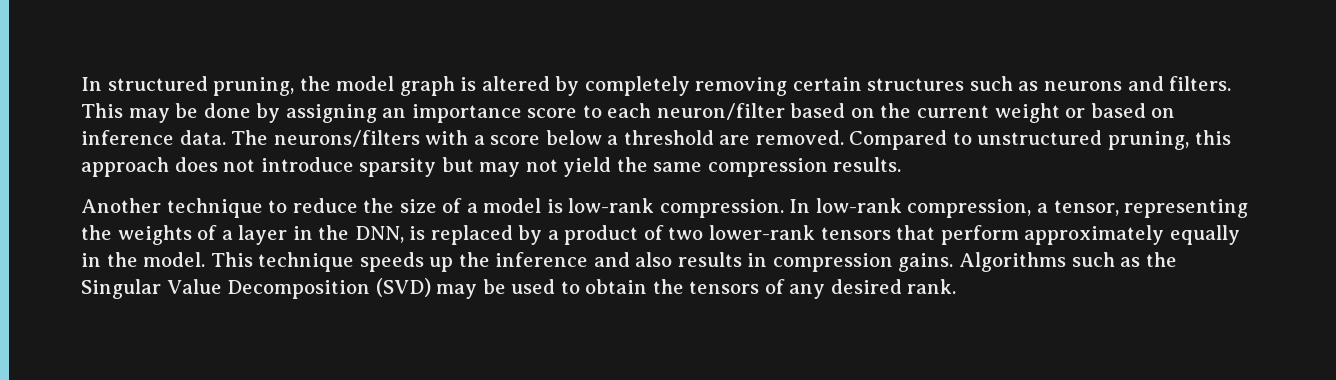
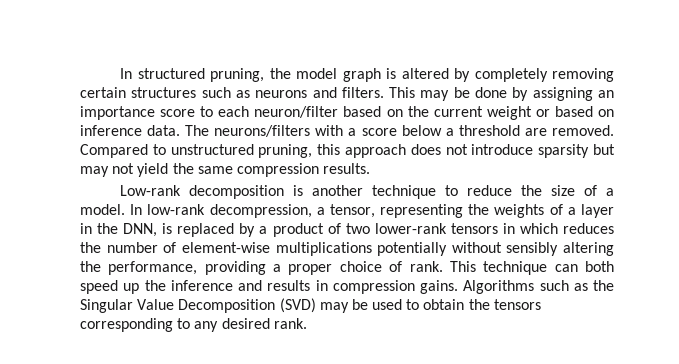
- Another technique to reduce the size of a model is low-rank compression.
+ Low-rank decomposition is another technique to reduce the size of a model.
- In low-rank compression, a tensor, representing the weights of a layer in the DNN, is replaced by a product of two lower-rank tensors that perform approximately equally in the model. This technique speeds up the inference and also results in compression gains.
+ In low-rank decompression, a tensor, representing the weights of a layer in the DNN, is replaced by a product of two lower-rank tensors in which reduces the number of element-wise multiplications potentially without sensibly altering the performance, providing a proper choice of rank. This technique can both speed up the inference and results in compression gains.
- Algorithms such as the Singular Value Decomposition (SVD) may be used to obtain the tensors of any desired rank.
+ Algorithms such as the Singular Value Decomposition (SVD) may be used to obtain the tensors corresponding to any desired rank.

